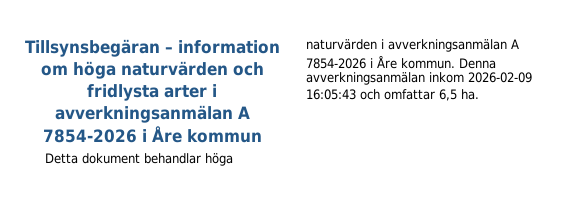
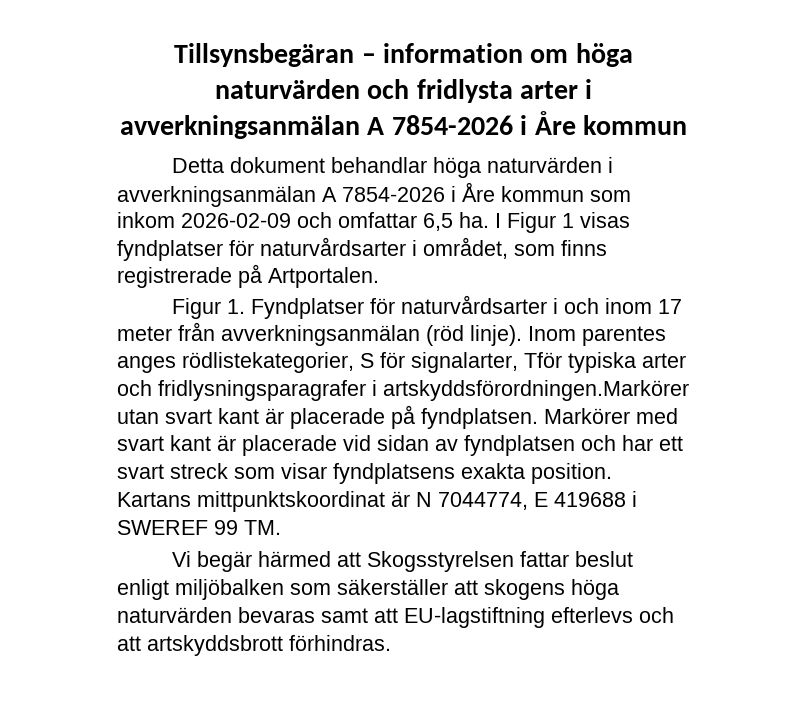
- Detta dokument behandlar höga naturvärden i avverkningsanmälan A 7854-2026 i Åre kommun. Denna avverkningsanmälan inkom 2026-02-09 16:05:43 och omfattar 6,5 ha.
+ Detta dokument behandlar höga naturvärden i avverkningsanmälan A 7854-2026 i Åre kommun som inkom 2026-02-09 och omfattar 6,5 ha.
+ I Figur 1 visas fyndplatser för naturvårdsarter i området, som finns registrerade på Artportalen.
+ Figur 1. Fyndplatser för naturvårdsarter i och inom 17 meter från avverkningsanmälan (röd linje). Inom parentes anges rödlistekategorier, S för signalarter, Tför typiska arter och fridlysningsparagrafer i artskyddsförordningen.Markörer utan svart kant är placerade på fyndplatsen. Markörer med svart kant är placerade vid sidan av fyndplatsen och har ett svart streck som visar fyndplatsens exakta position. Kartans mittpunktskoordinat är N 7044774, E 419688 i SWEREF 99 TM.
+ Vi begär härmed att Skogsstyrelsen fattar beslut enligt miljöbalken som säkerställer att skogens höga naturvärden bevaras samt att EU-lagstiftning efterlevs och att artskyddsbrott förhindras.

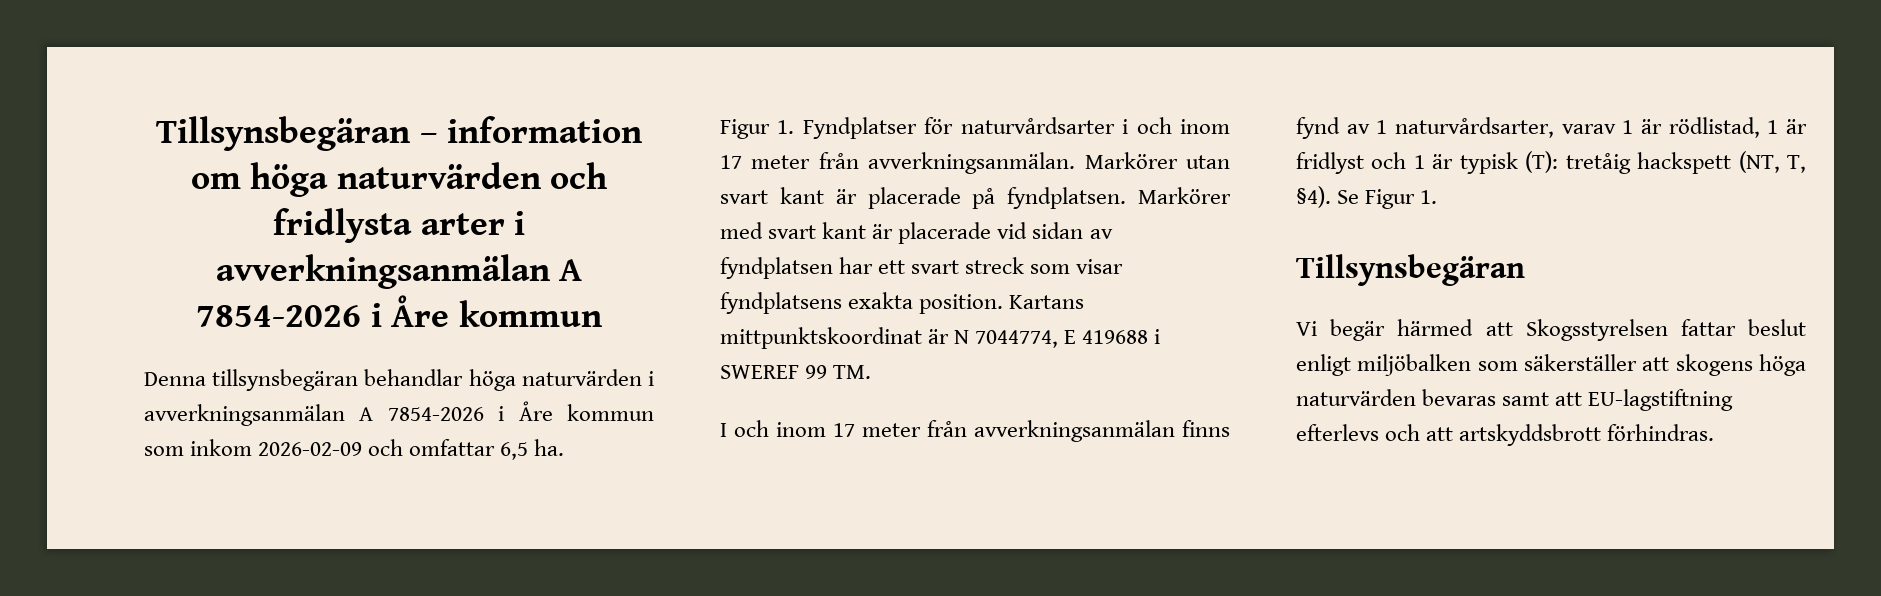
- Detta dokument behandlar höga naturvärden i avverkningsanmälan A 7854-2026 i Åre kommun som inkom 2026-02-09 och omfattar 6,5 ha. I Figur 1 visas fyndplatser för naturvårdsarter i området, som finns registrerade på Artportalen.
+ Denna tillsynsbegäran behandlar höga naturvärden i avverkningsanmälan A 7854-2026 i Åre kommun som inkom 2026-02-09 och omfattar 6,5 ha.
- Figur 1. Fyndplatser för naturvårdsarter i och inom 17 meter från avverkningsanmälan (röd linje). Inom parentes anges rödlistekategorier, S för signalarter, Tför typiska arter och fridlysningsparagrafer i artskyddsförordningen.Markörer utan svart kant är placerade på fyndplatsen.
+ Figur 1. Fyndplatser för naturvårdsarter i och inom 17 meter från avverkningsanmälan. Markörer utan svart kant är placerade på fyndplatsen.
- Markörer med svart kant är placerade vid sidan av fyndplatsen och har ett svart streck som visar fyndplatsens exakta position.
+ Markörer med svart kant är placerade vid sidan av fyndplatsen har ett svart streck som visar fyndplatsens exakta position.
+ I och inom 17 meter från avverkningsanmälan finns fynd av 1 naturvårdsarter, varav 1 är rödlistad, 1 är fridlyst och 1 är typisk (T): tretåig hackspett (NT, T, §4). Se Figur 1.
+ Tillsynsbegäran

